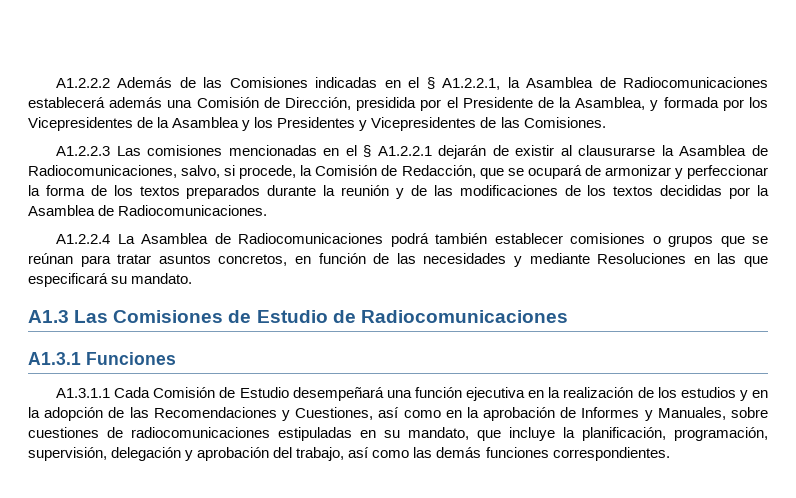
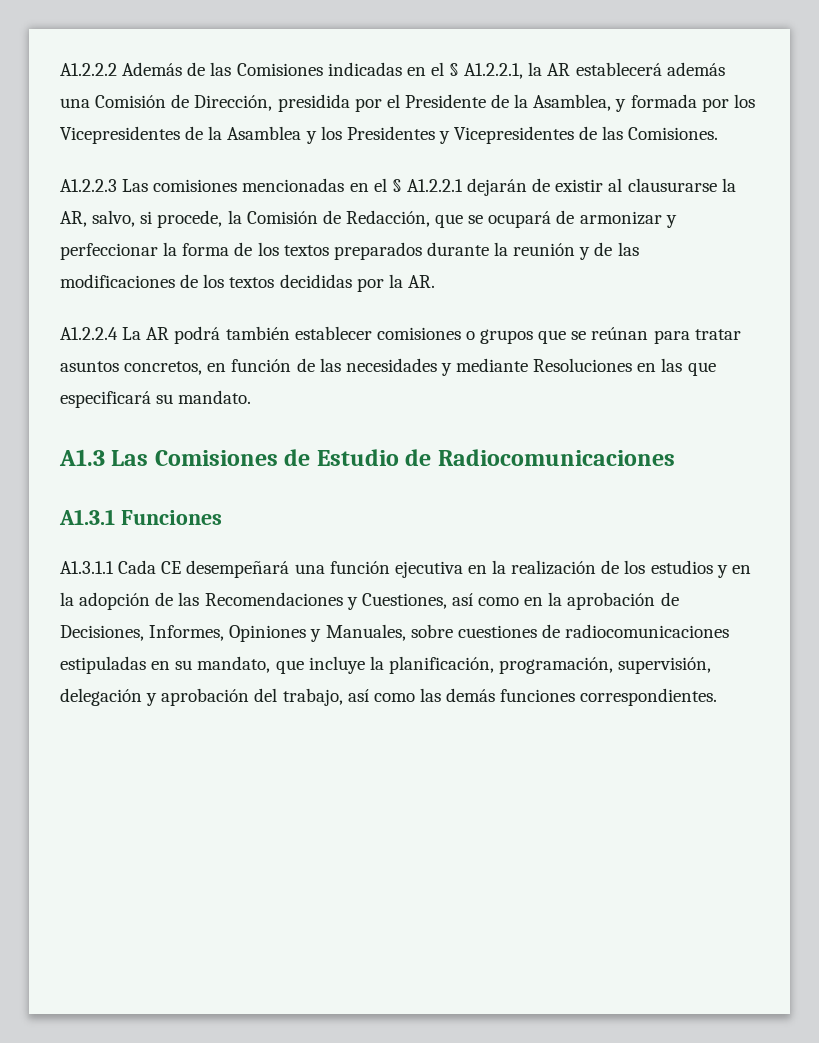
- A1.2.2.2 Además de las Comisiones indicadas en el § A1.2.2.1, la Asamblea de Radiocomunicaciones establecerá además una Comisión de Dirección, presidida por el Presidente de la Asamblea, y formada por los Vicepresidentes de la Asamblea y los Presidentes y Vicepresidentes de las Comisiones.
+ A1.2.2.2 Además de las Comisiones indicadas en el § A1.2.2.1, la AR establecerá además una Comisión de Dirección, presidida por el Presidente de la Asamblea, y formada por los Vicepresidentes de la Asamblea y los Presidentes y Vicepresidentes de las Comisiones.
- A1.2.2.3 Las comisiones mencionadas en el § A1.2.2.1 dejarán de existir al clausurarse la Asamblea de Radiocomunicaciones, salvo, si procede, la Comisión de Redacción, que se ocupará de armonizar y perfeccionar la forma de los textos preparados durante la reunión y de las modificaciones de los textos decididas por la Asamblea de Radiocomunicaciones.
+ A1.2.2.3 Las comisiones mencionadas en el § A1.2.2.1 dejarán de existir al clausurarse la AR, salvo, si procede, la Comisión de Redacción, que se ocupará de armonizar y perfeccionar la forma de los textos preparados durante la reunión y de las modificaciones de los textos decididas por la AR.
- A1.2.2.4 La Asamblea de Radiocomunicaciones podrá también establecer comisiones o grupos que se reúnan para tratar asuntos concretos, en función de las necesidades y mediante Resoluciones en las que especificará su mandato.
+ A1.2.2.4 La AR podrá también establecer comisiones o grupos que se reúnan para tratar asuntos concretos, en función de las necesidades y mediante Resoluciones en las que especificará su mandato.
- A1.3.1.1 Cada Comisión de Estudio desempeñará una función ejecutiva en la realización de los estudios y en la adopción de las Recomendaciones y Cuestiones, así como en la aprobación de Informes y Manuales, sobre cuestiones de radiocomunicaciones estipuladas en su mandato, que incluye la planificación, programación, supervisión, delegación y aprobación del trabajo, así como las demás funciones correspondientes.
+ A1.3.1.1 Cada CE desempeñará una función ejecutiva en la realización de los estudios y en la adopción de las Recomendaciones y Cuestiones, así como en la aprobación de Decisiones, Informes, Opiniones y Manuales, sobre cuestiones de radiocomunicaciones estipuladas en su mandato, que incluye la planificación, programación, supervisión, delegación y aprobación del trabajo, así como las demás funciones correspondientes.

